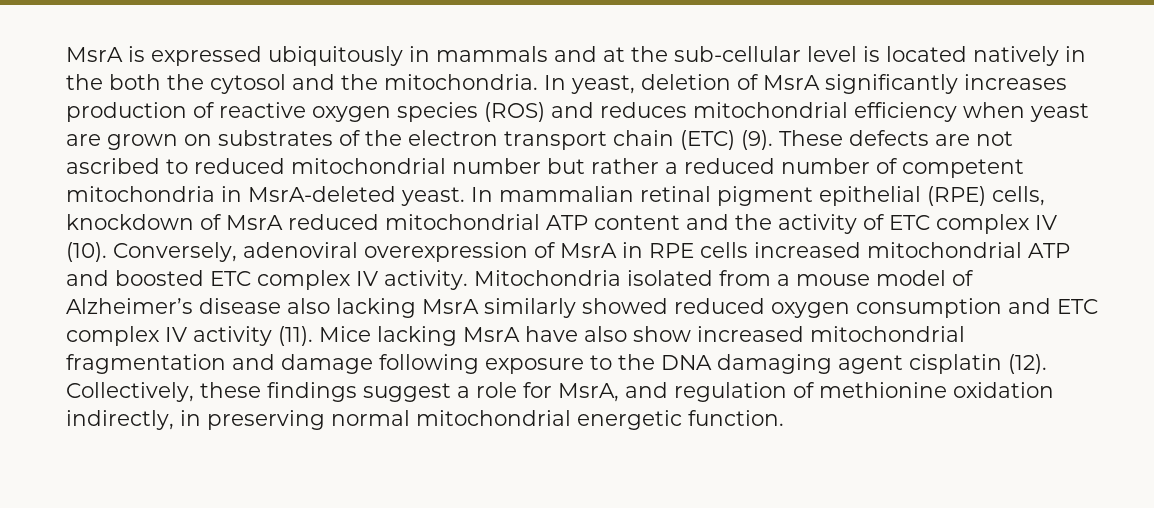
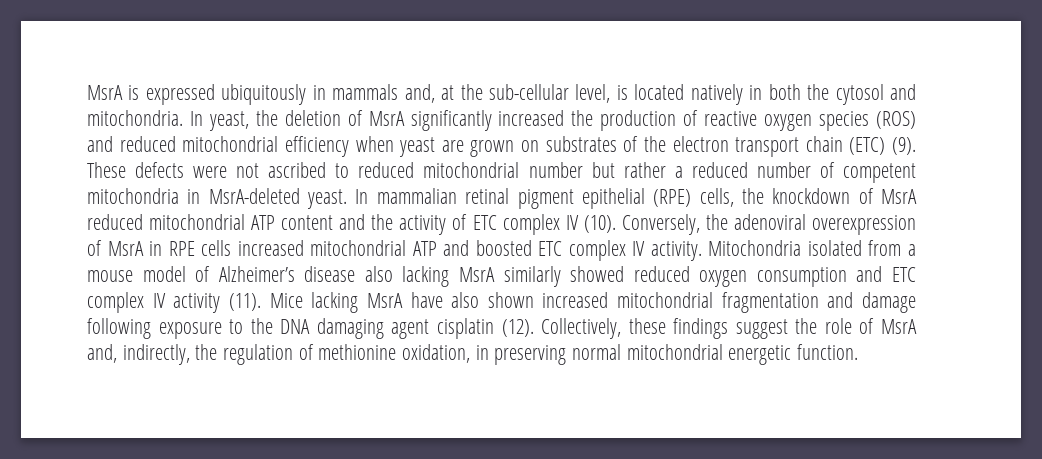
- MsrA is expressed ubiquitously in mammals and at the sub-cellular level is located natively in the both the cytosol and the mitochondria.
+ MsrA is expressed ubiquitously in mammals and, at the sub-cellular level, is located natively in both the cytosol and mitochondria.
- In yeast, deletion of MsrA significantly increases production of reactive oxygen species (ROS) and reduces mitochondrial efficiency when yeast are grown on substrates of the electron transport chain (ETC) (9).
+ In yeast, the deletion of MsrA significantly increased the production of reactive oxygen species (ROS) and reduced mitochondrial efficiency when yeast are grown on substrates of the electron transport chain (ETC) (9).
- These defects are not ascribed to reduced mitochondrial number but rather a reduced number of competent mitochondria in MsrA-deleted yeast.
+ These defects were not ascribed to reduced mitochondrial number but rather a reduced number of competent mitochondria in MsrA-deleted yeast.
- In mammalian retinal pigment epithelial (RPE) cells, knockdown of MsrA reduced mitochondrial ATP content and the activity of ETC complex IV (10).
+ In mammalian retinal pigment epithelial (RPE) cells, the knockdown of MsrA reduced mitochondrial ATP content and the activity of ETC complex IV (10).
- Conversely, adenoviral overexpression of MsrA in RPE cells increased mitochondrial ATP and boosted ETC complex IV activity.
+ Conversely, the adenoviral overexpression of MsrA in RPE cells increased mitochondrial ATP and boosted ETC complex IV activity.
- Mice lacking MsrA have also show increased mitochondrial fragmentation and damage following exposure to the DNA damaging agent cisplatin (12).
+ Mice lacking MsrA have also shown increased mitochondrial fragmentation and damage following exposure to the DNA damaging agent cisplatin (12).
- Collectively, these findings suggest a role for MsrA, and regulation of methionine oxidation indirectly, in preserving normal mitochondrial energetic function.
+ Collectively, these findings suggest the role of MsrA and, indirectly, the regulation of methionine oxidation, in preserving normal mitochondrial energetic function.

